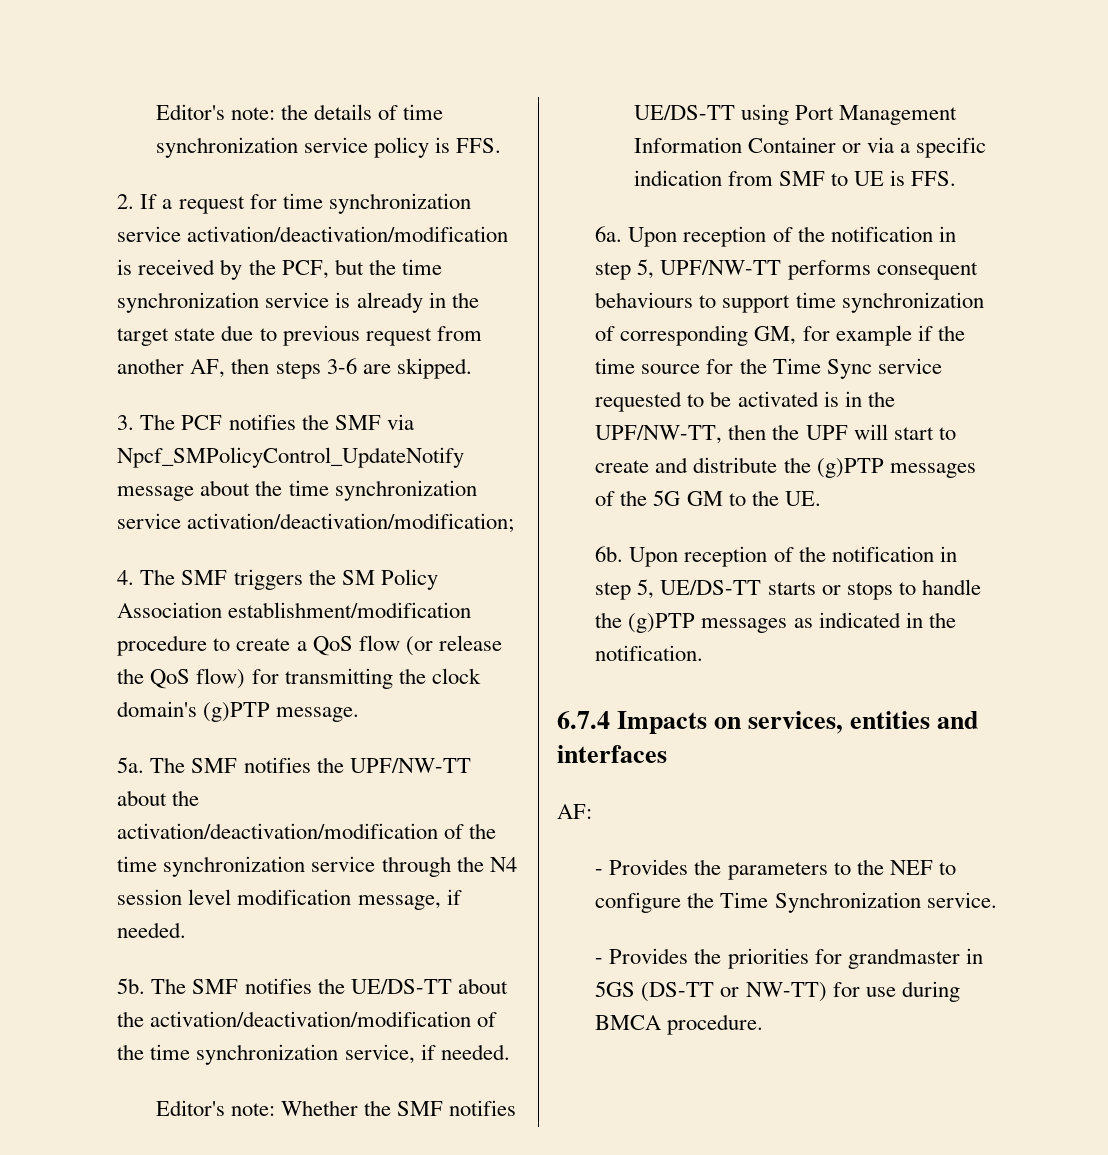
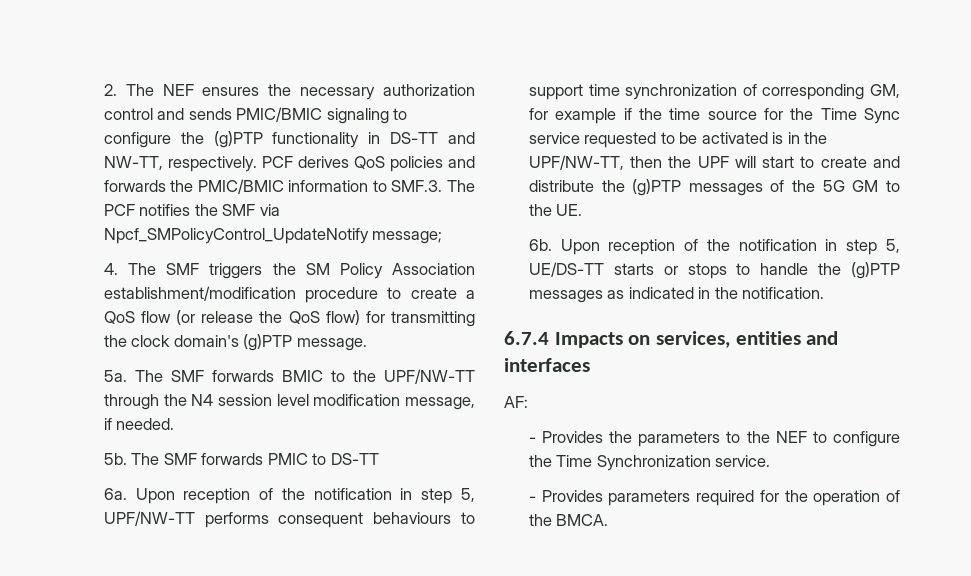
- Editor's note: the details of time synchronization service policy is FFS.
- 2. If a request for time synchronization service activation/deactivation/modification is received by the PCF, but the time synchronization service is already in the target state due to previous request from another AF, then steps 3-6 are skipped.
- 3. The PCF notifies the SMF via Npcf_SMPolicyControl_UpdateNotify message about the time synchronization service activation/deactivation/modification;
+ 2. The NEF ensures the necessary authorization control and sends PMIC/BMIC signaling to configure the (g)PTP functionality in DS-TT and NW-TT, respectively. PCF derives QoS policies and forwards the PMIC/BMIC information to SMF.3. The PCF notifies the SMF via Npcf_SMPolicyControl_UpdateNotify message;
- The SMF notifies the UPF/NW-TT about the activation/deactivation/modification of the time synchronization service through the N4 session level modification message, if needed.
+ The SMF forwards BMIC to the UPF/NW-TT through the N4 session level modification message, if needed.
- The SMF notifies the UE/DS-TT about the activation/deactivation/modification of the time synchronization service, if needed.
- Editor's note: Whether the SMF notifies UE/DS-TT using Port Management Information Container or via a specific indication from SMF to UE is FFS.
+ The SMF forwards PMIC to DS-TT
- - Provides the priorities for grandmaster in 5GS (DS-TT or NW-TT) for use during BMCA procedure.
+ - Provides parameters required for the operation of the BMCA.

